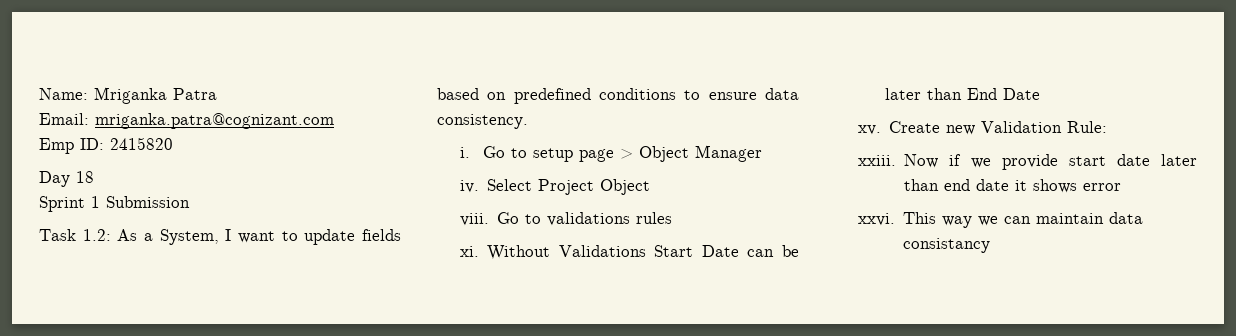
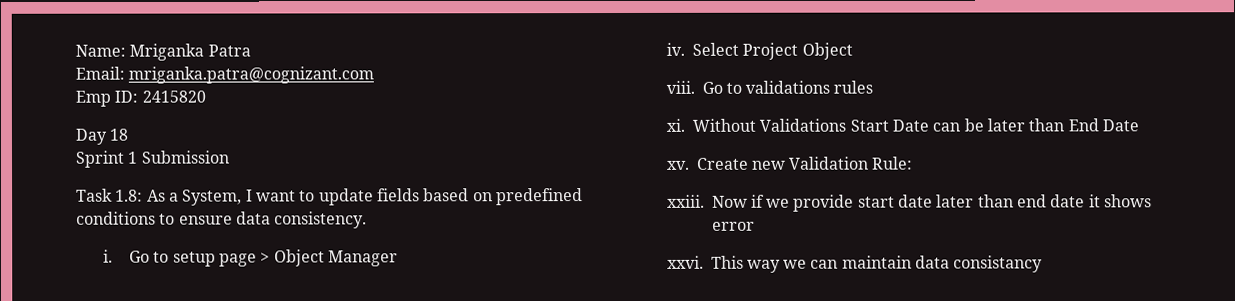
- Task 1.2: As a System, I want to update fields based on predefined conditions to ensure data consistency.
+ Task 1.8: As a System, I want to update fields based on predefined conditions to ensure data consistency.

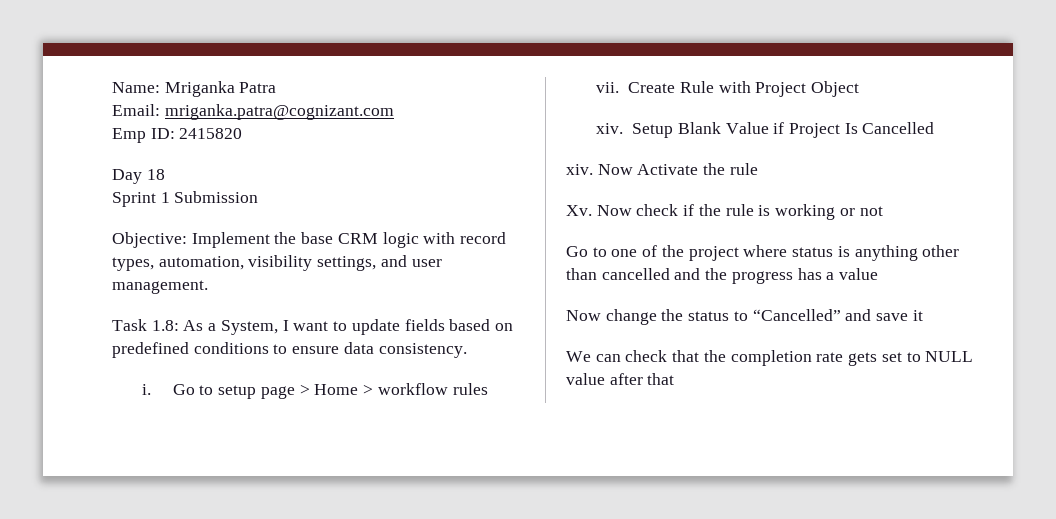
+ Objective: Implement the base CRM logic with record types, automation, visibility settings, and user management.
- Go to setup page > Object Manager
- iv. Select Project Object
- viii. Go to validations rules
- xi. Without Validations Start Date can be later than End Date
- xv. Create new Validation Rule:
- xxiii. Now if we provide start date later than end date it shows error
- xxvi. This way we can maintain data consistancy
+ Go to setup page > Home > workflow rules
+ vii. Create Rule with Project Object
+ xiv. Setup Blank Value if Project Is Cancelled
+ xiv. Now Activate the rule
+ Xv. Now check if the rule is working or not
+ Go to one of the project where status is anything other than cancelled and the progress has a value
+ Now change the status to “Cancelled” and save it
+ We can check that the completion rate gets set to NULL value after that

